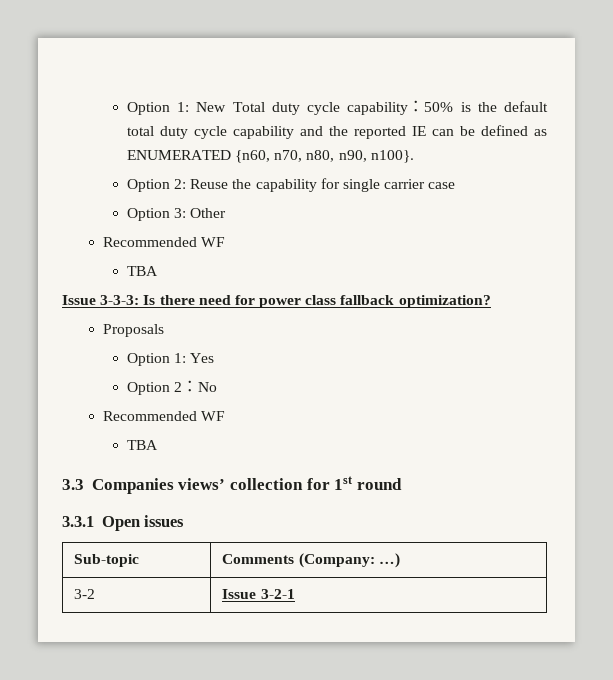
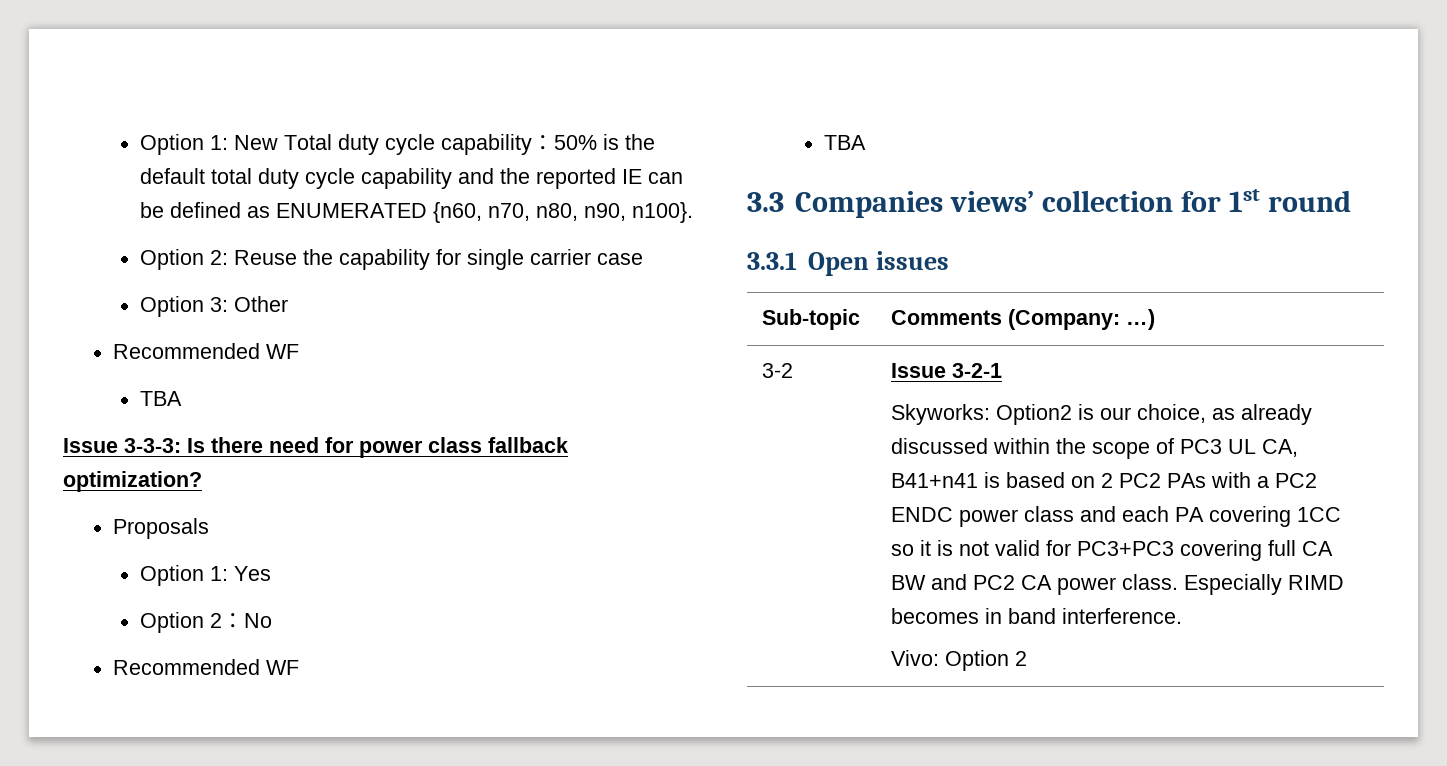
+ Skyworks: Option2 is our choice, as already discussed within the scope of PC3 UL CA, B41+n41 is based on 2 PC2 PAs with a PC2 ENDC power class and each PA covering 1CC so it is not valid for PC3+PC3 covering full CA BW and PC2 CA power class. Especially RIMD becomes in band interference.
+ Vivo: Option 2

